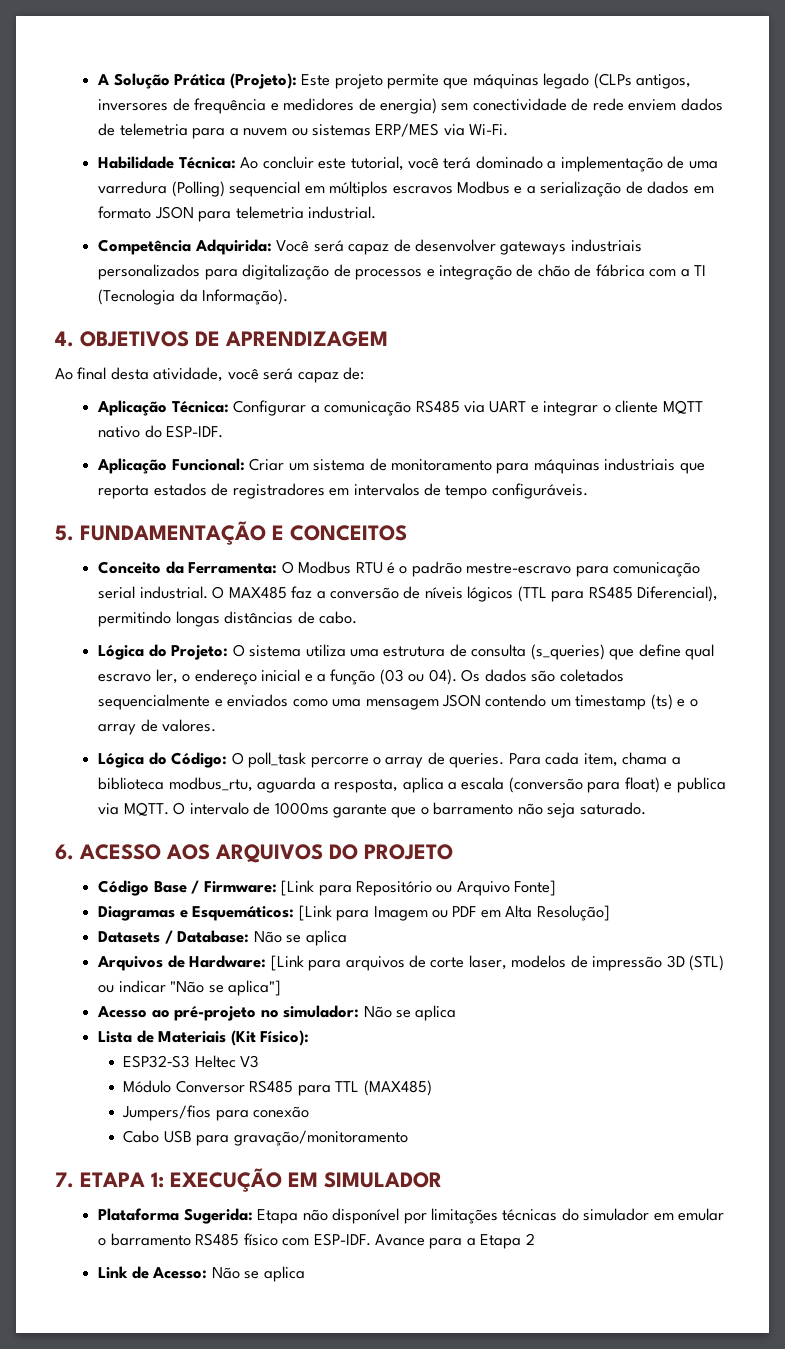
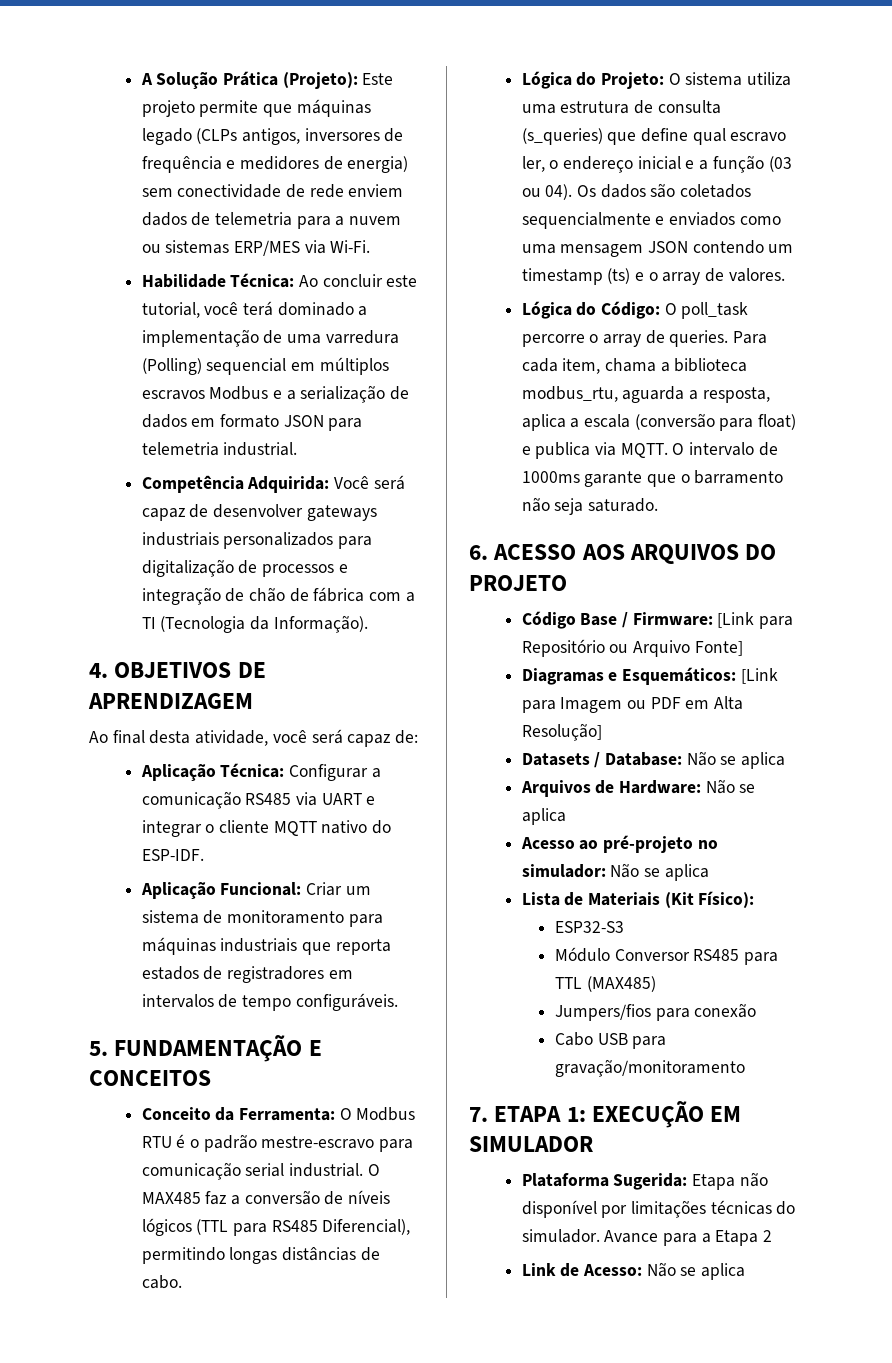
- Arquivos de Hardware: [Link para arquivos de corte laser, modelos de impressão 3D (STL) ou indicar "Não se aplica"]
+ Arquivos de Hardware: Não se aplica
- ESP32‑S3 Heltec V3
+ ESP32‑S3
- Plataforma Sugerida: Etapa não disponível por limitações técnicas do simulador em emular o barramento RS485 físico com ESP-IDF.
+ Plataforma Sugerida: Etapa não disponível por limitações técnicas do simulador.

